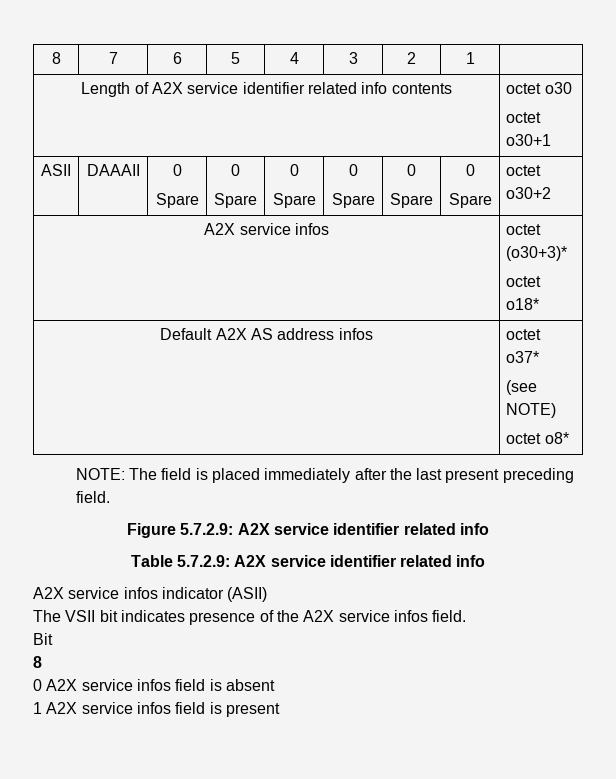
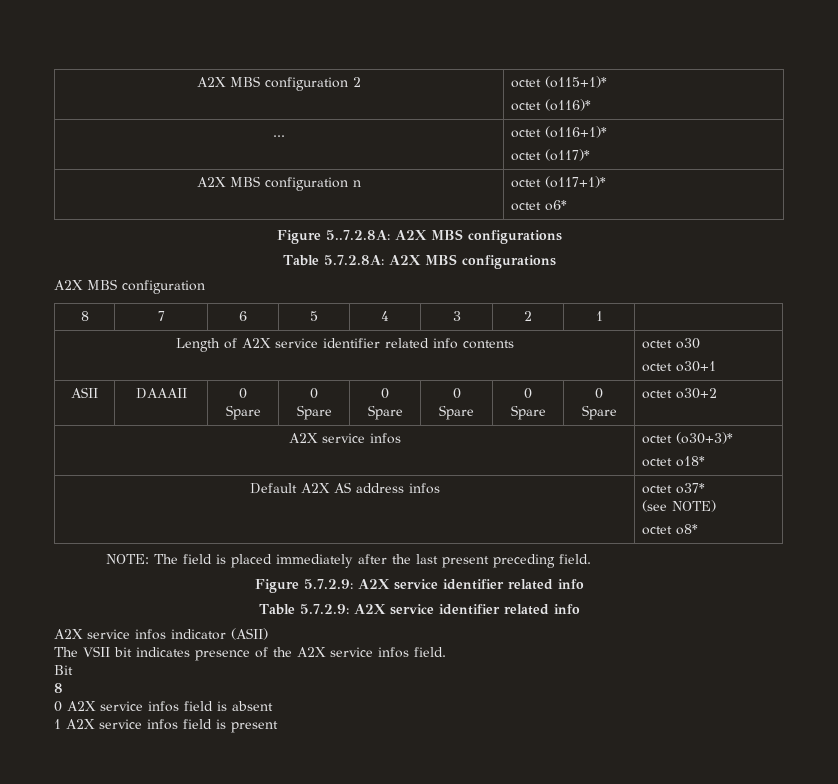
+ A2X MBS configuration 2 | octet (o115+1)*
+ octet (o116)*
+ ... | octet (o116+1)*
+ octet (o117)*
+ A2X MBS configuration n | octet (o117+1)*
+ octet o6*
+ Figure 5..7.2.8A: A2X MBS configurations
+ Table 5.7.2.8A: A2X MBS configurations
+ A2X MBS configuration

